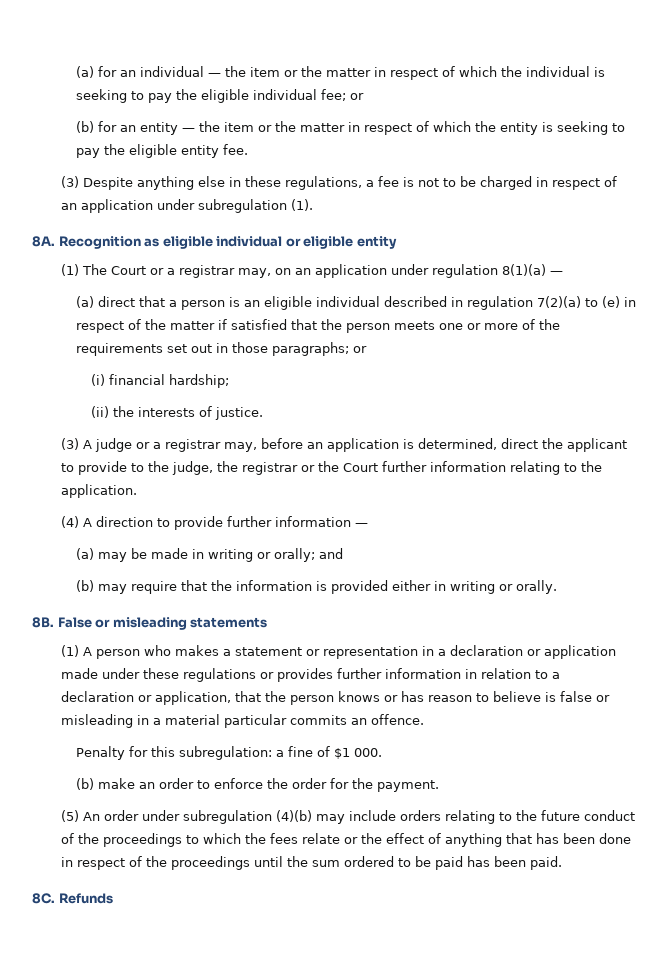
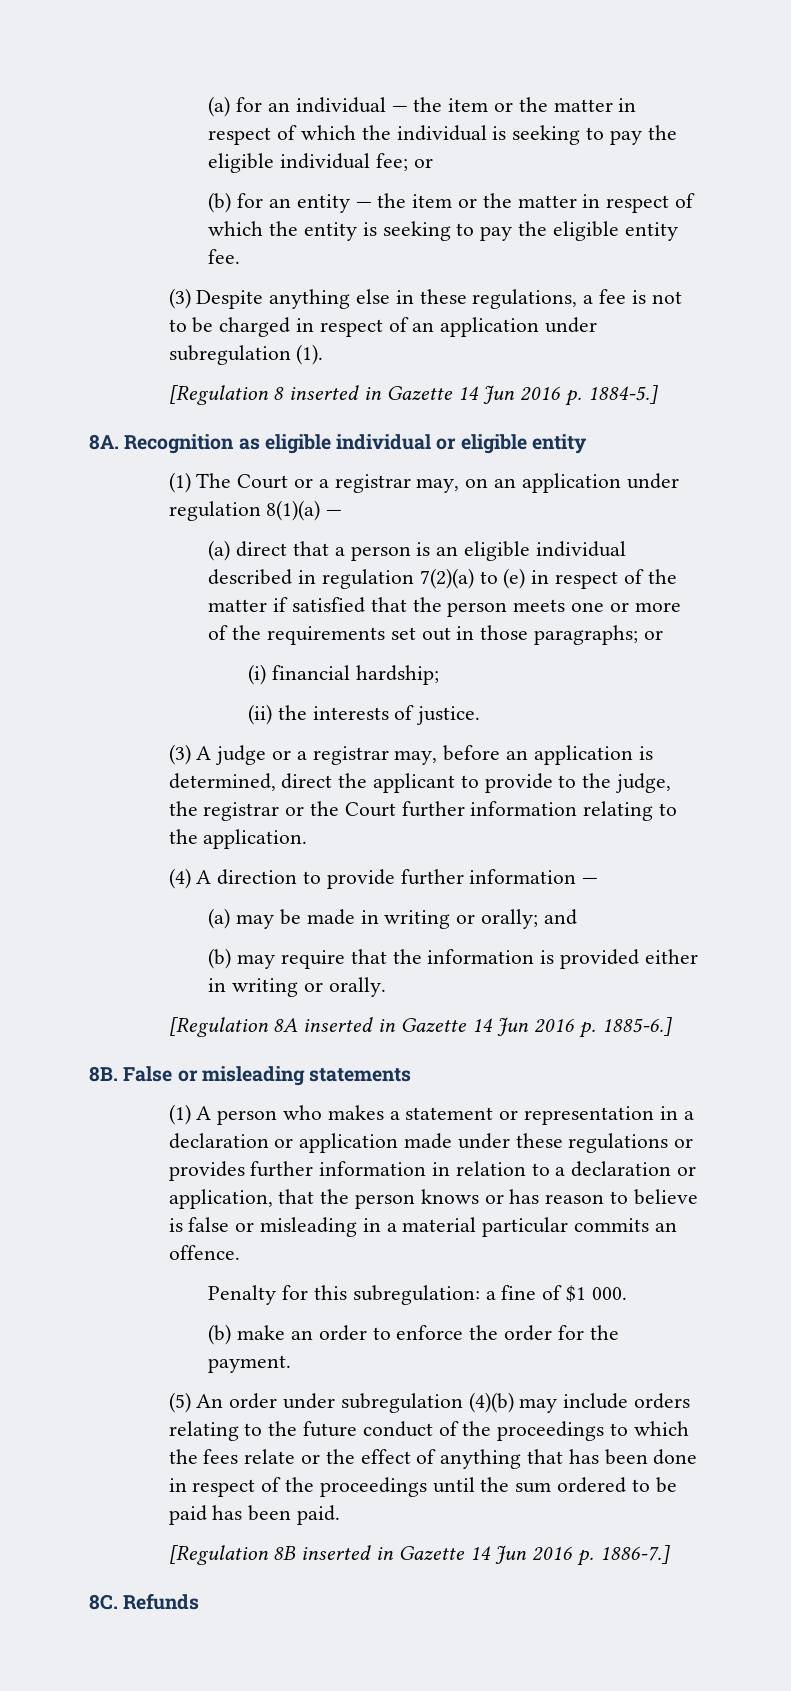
+ [Regulation 8 inserted in Gazette 14 Jun 2016 p. 1884-5.]
+ [Regulation 8A inserted in Gazette 14 Jun 2016 p. 1885-6.]
+ [Regulation 8B inserted in Gazette 14 Jun 2016 p. 1886-7.]

